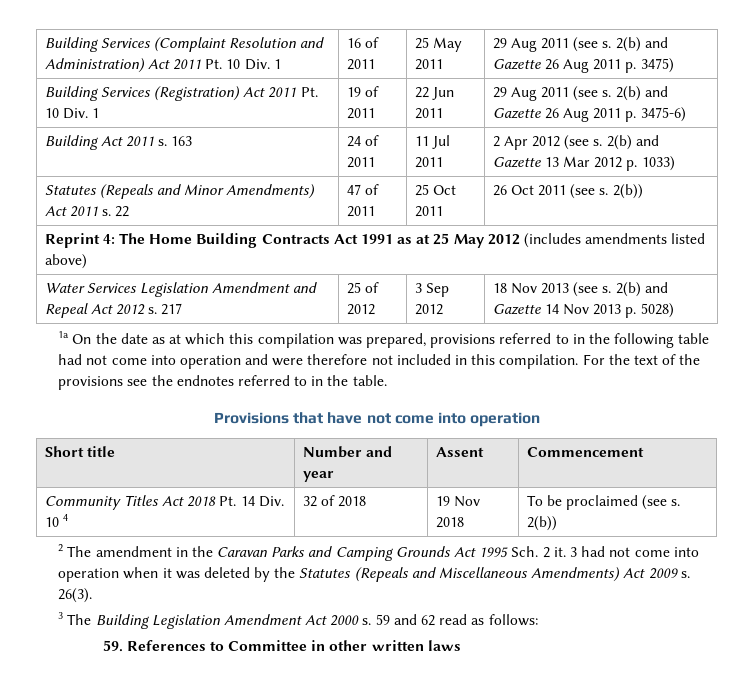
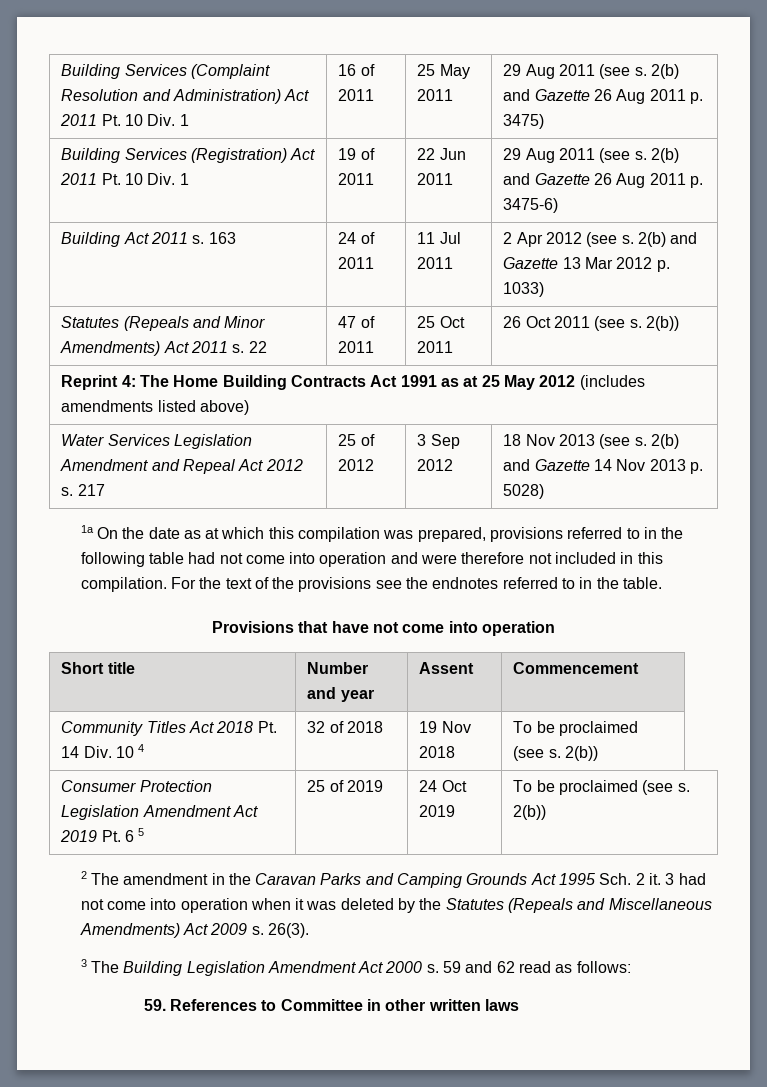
+ Consumer Protection Legislation Amendment Act 2019 Pt. 6 5 | 25 of 2019 | 24 Oct 2019 | To be proclaimed (see s. 2(b))

